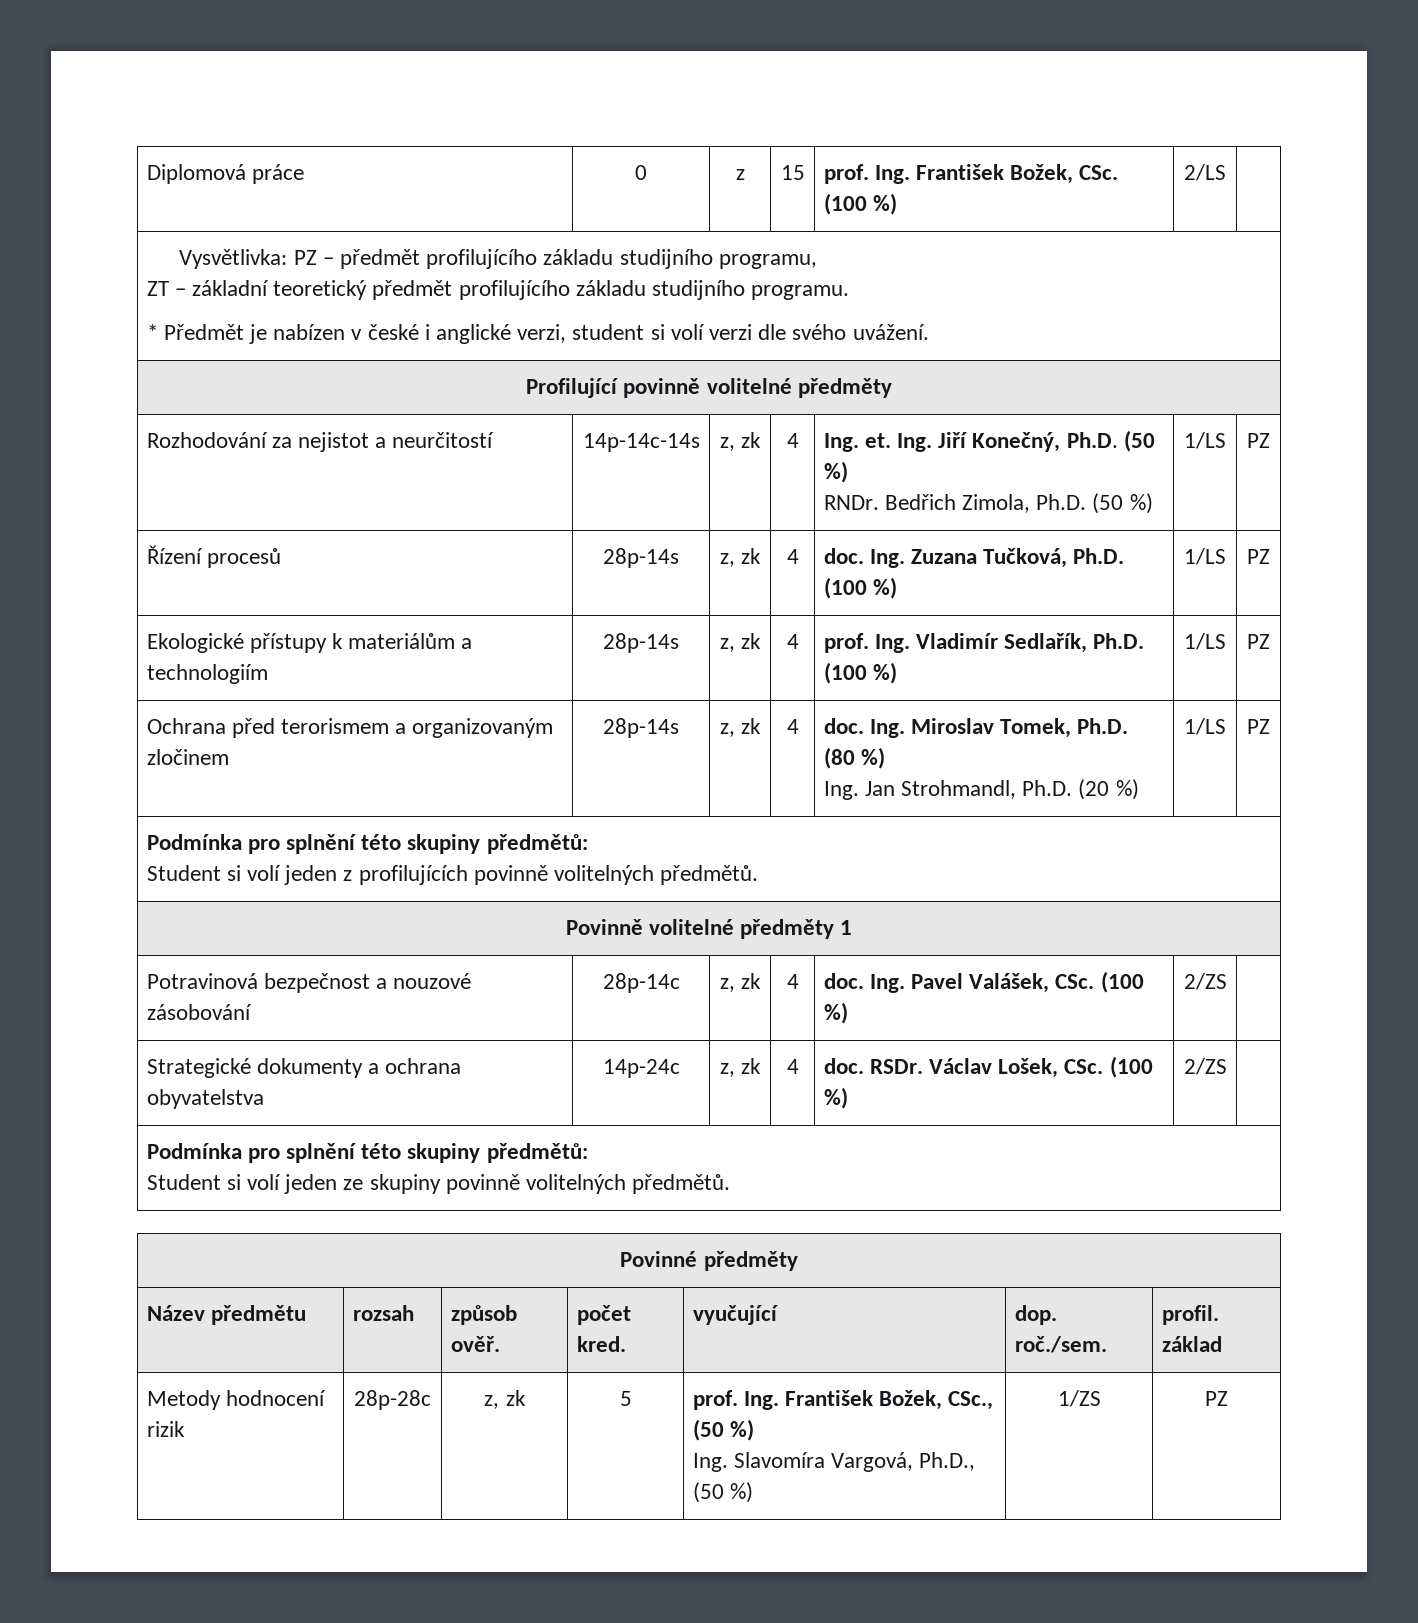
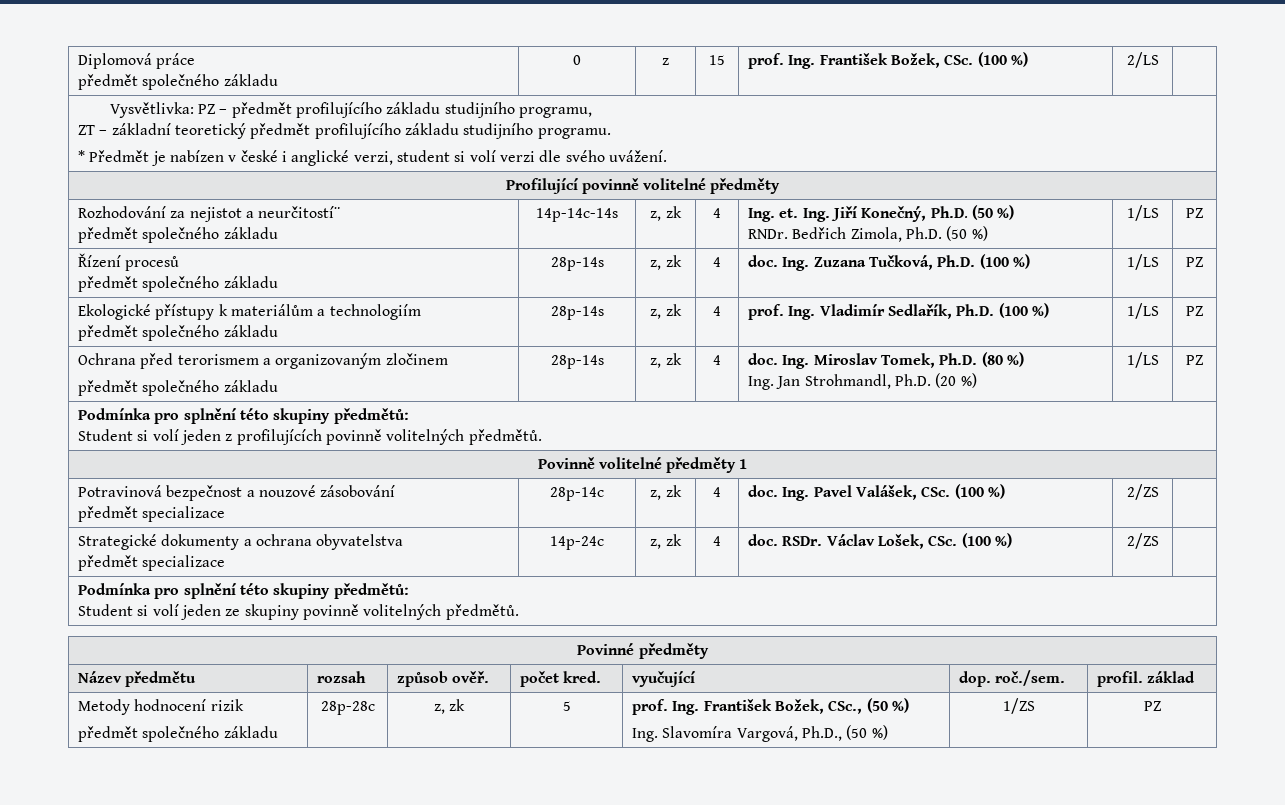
- Diplomová práce | 0 | z | 15 | prof. Ing. František Božek, CSc. (100 %) | 2/LS |
+ Diplomová práce
+ předmět společného základu | 0 | z | 15 | prof. Ing. František Božek, CSc. (100 %) | 2/LS |
- Rozhodování za nejistot a neurčitostí | 14p-14c-14s | z, zk | 4 | Ing. et. Ing. Jiří Konečný, Ph.D. (50 %)
+ Rozhodování za nejistot a neurčitostí¨
+ předmět společného základu | 14p-14c-14s | z, zk | 4 | Ing. et. Ing. Jiří Konečný, Ph.D. (50 %)
- Řízení procesů | 28p-14s | z, zk | 4 | doc. Ing. Zuzana Tučková, Ph.D. (100 %) | 1/LS | PZ
+ Řízení procesů
+ předmět společného základu | 28p-14s | z, zk | 4 | doc. Ing. Zuzana Tučková, Ph.D. (100 %) | 1/LS | PZ
- Ekologické přístupy k materiálům a technologiím | 28p-14s | z, zk | 4 | prof. Ing. Vladimír Sedlařík, Ph.D. (100 %) | 1/LS | PZ
+ Ekologické přístupy k materiálům a technologiím
+ předmět společného základu | 28p-14s | z, zk | 4 | prof. Ing. Vladimír Sedlařík, Ph.D. (100 %) | 1/LS | PZ
- Ochrana před terorismem a organizovaným zločinem | 28p-14s | z, zk | 4 | doc. Ing. Miroslav Tomek, Ph.D. (80 %)
+ Ochrana před terorismem a organizovaným zločinem
+ předmět společného základu | 28p-14s | z, zk | 4 | doc. Ing. Miroslav Tomek, Ph.D. (80 %)
- Potravinová bezpečnost a nouzové zásobování | 28p-14c | z, zk | 4 | doc. Ing. Pavel Valášek, CSc. (100 %) | 2/ZS |
+ Potravinová bezpečnost a nouzové zásobování
+ předmět specializace | 28p-14c | z, zk | 4 | doc. Ing. Pavel Valášek, CSc. (100 %) | 2/ZS |
- Strategické dokumenty a ochrana obyvatelstva | 14p-24c | z, zk | 4 | doc. RSDr. Václav Lošek, CSc. (100 %) | 2/ZS |
+ Strategické dokumenty a ochrana obyvatelstva
+ předmět specializace | 14p-24c | z, zk | 4 | doc. RSDr. Václav Lošek, CSc. (100 %) | 2/ZS |
- Metody hodnocení rizik | 28p-28c | z, zk | 5 | prof. Ing. František Božek, CSc., (50 %)
+ Metody hodnocení rizik
+ předmět společného základu | 28p-28c | z, zk | 5 | prof. Ing. František Božek, CSc., (50 %)

